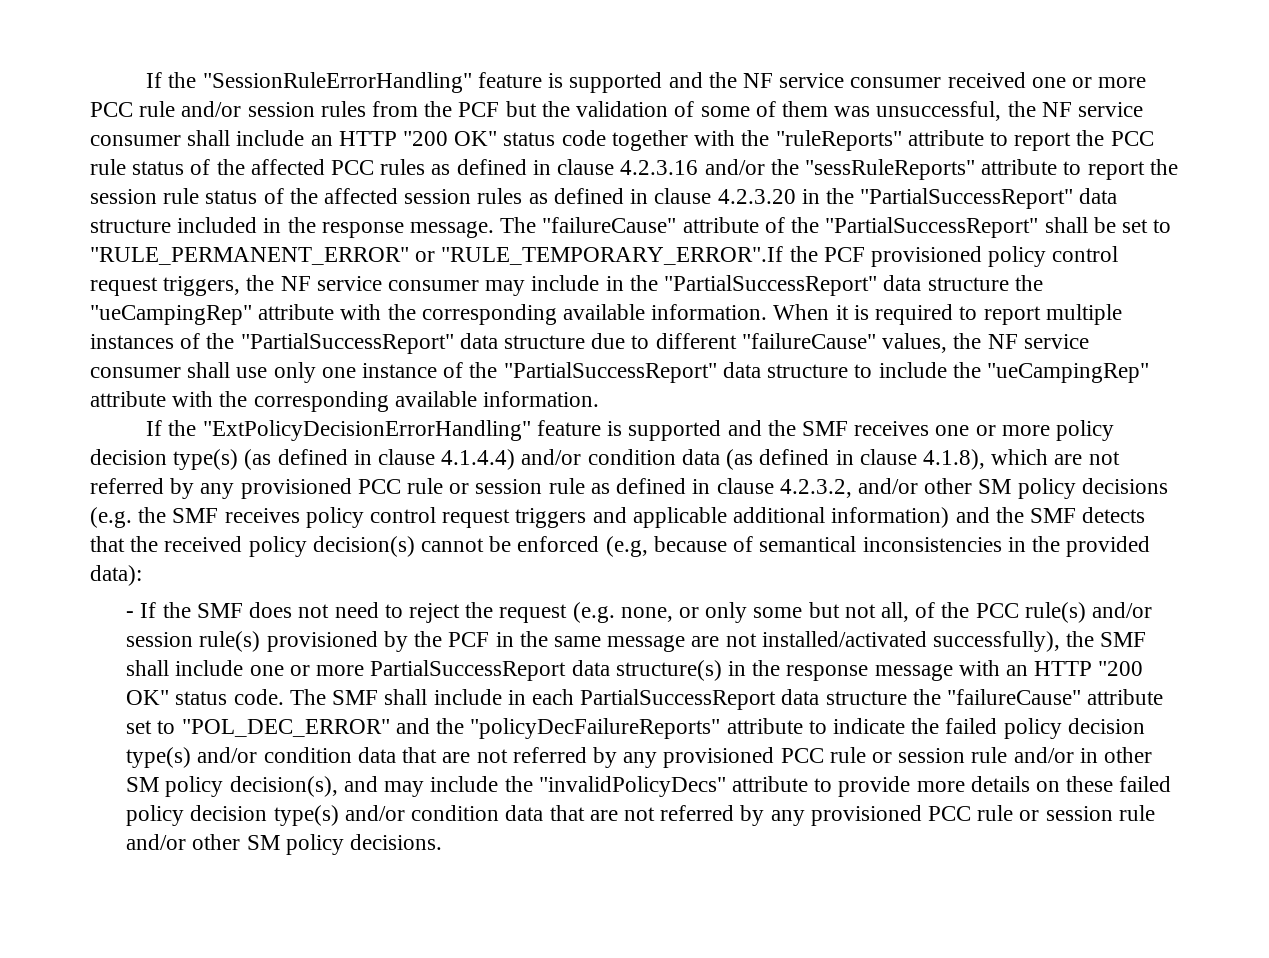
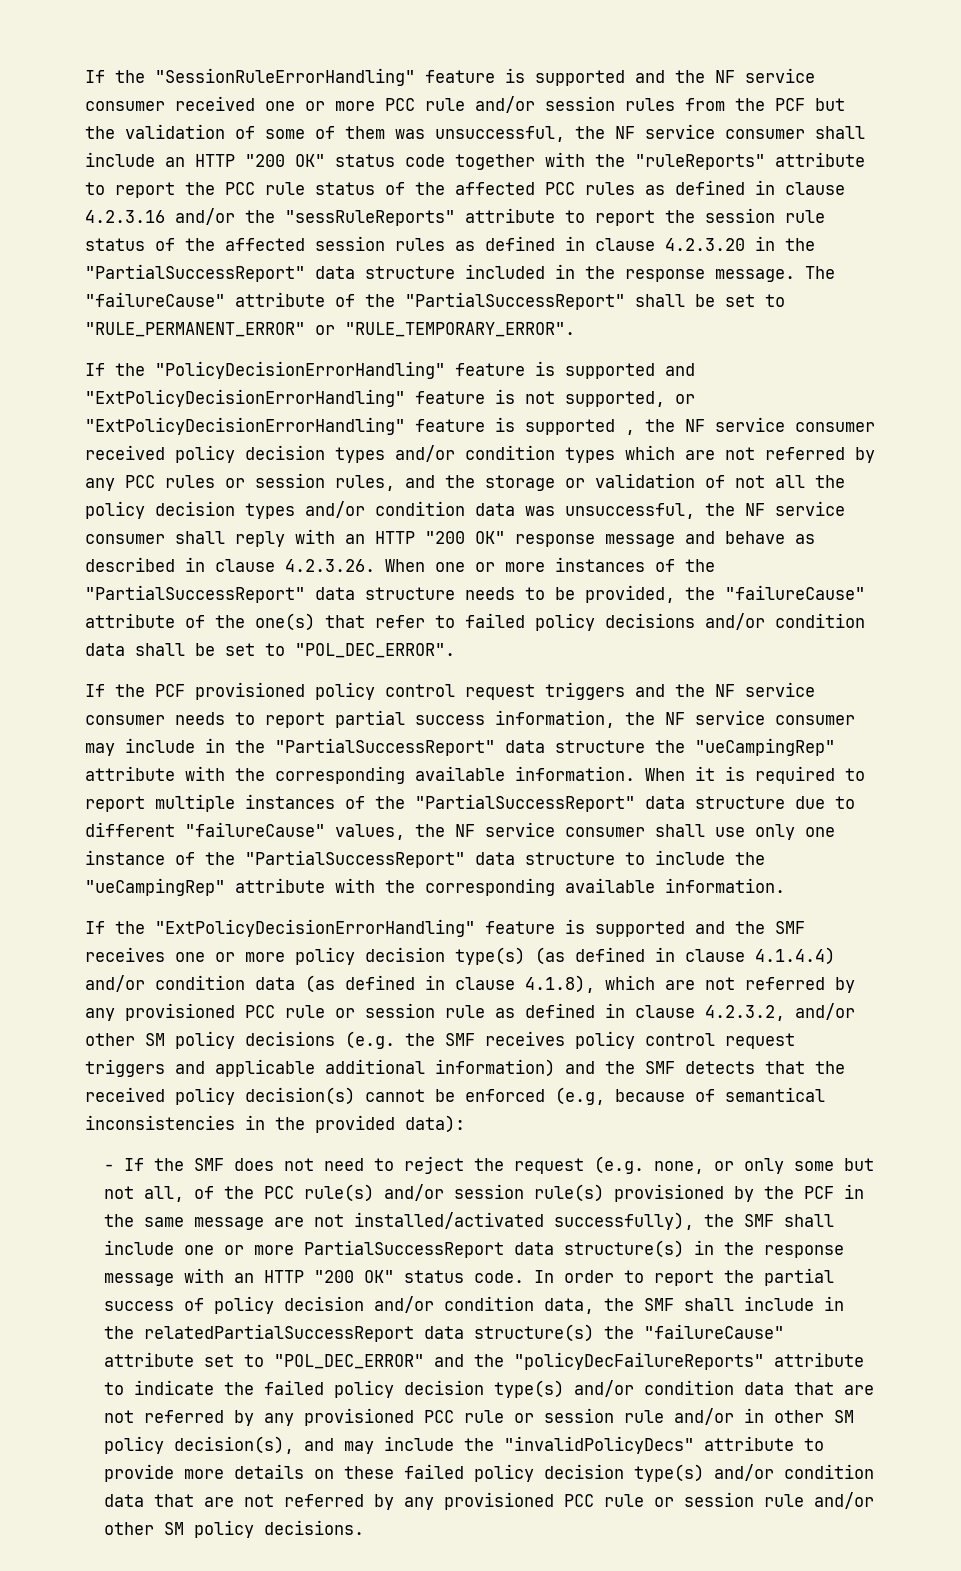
- The "failureCause" attribute of the "PartialSuccessReport" shall be set to "RULE_PERMANENT_ERROR" or "RULE_TEMPORARY_ERROR".If the PCF provisioned policy control request triggers, the NF service consumer may include in the "PartialSuccessReport" data structure the "ueCampingRep" attribute with the corresponding available information.
+ The "failureCause" attribute of the "PartialSuccessReport" shall be set to "RULE_PERMANENT_ERROR" or "RULE_TEMPORARY_ERROR".
+ If the "PolicyDecisionErrorHandling" feature is supported and "ExtPolicyDecisionErrorHandling" feature is not supported, or "ExtPolicyDecisionErrorHandling" feature is supported , the NF service consumer received policy decision types and/or condition types which are not referred by any PCC rules or session rules, and the storage or validation of not all the policy decision types and/or condition data was unsuccessful, the NF service consumer shall reply with an HTTP "200 OK" response message and behave as described in clause 4.2.3.26. When one or more instances of the "PartialSuccessReport" data structure needs to be provided, the "failureCause" attribute of the one(s) that refer to failed policy decisions and/or condition data shall be set to "POL_DEC_ERROR".
+ If the PCF provisioned policy control request triggers and the NF service consumer needs to report partial success information, the NF service consumer may include in the "PartialSuccessReport" data structure the "ueCampingRep" attribute with the corresponding available information.
- The SMF shall include in each PartialSuccessReport data structure the "failureCause" attribute set to "POL_DEC_ERROR" and the "policyDecFailureReports" attribute to indicate the failed policy decision type(s) and/or condition data that are not referred by any provisioned PCC rule or session rule and/or in other SM policy decision(s), and may include the "invalidPolicyDecs" attribute to provide more details on these failed policy decision type(s) and/or condition data that are not referred by any provisioned PCC rule or session rule and/or other SM policy decisions.
+ In order to report the partial success of policy decision and/or condition data, the SMF shall include in the relatedPartialSuccessReport data structure(s) the "failureCause" attribute set to "POL_DEC_ERROR" and the "policyDecFailureReports" attribute to indicate the failed policy decision type(s) and/or condition data that are not referred by any provisioned PCC rule or session rule and/or in other SM policy decision(s), and may include the "invalidPolicyDecs" attribute to provide more details on these failed policy decision type(s) and/or condition data that are not referred by any provisioned PCC rule or session rule and/or other SM policy decisions.

